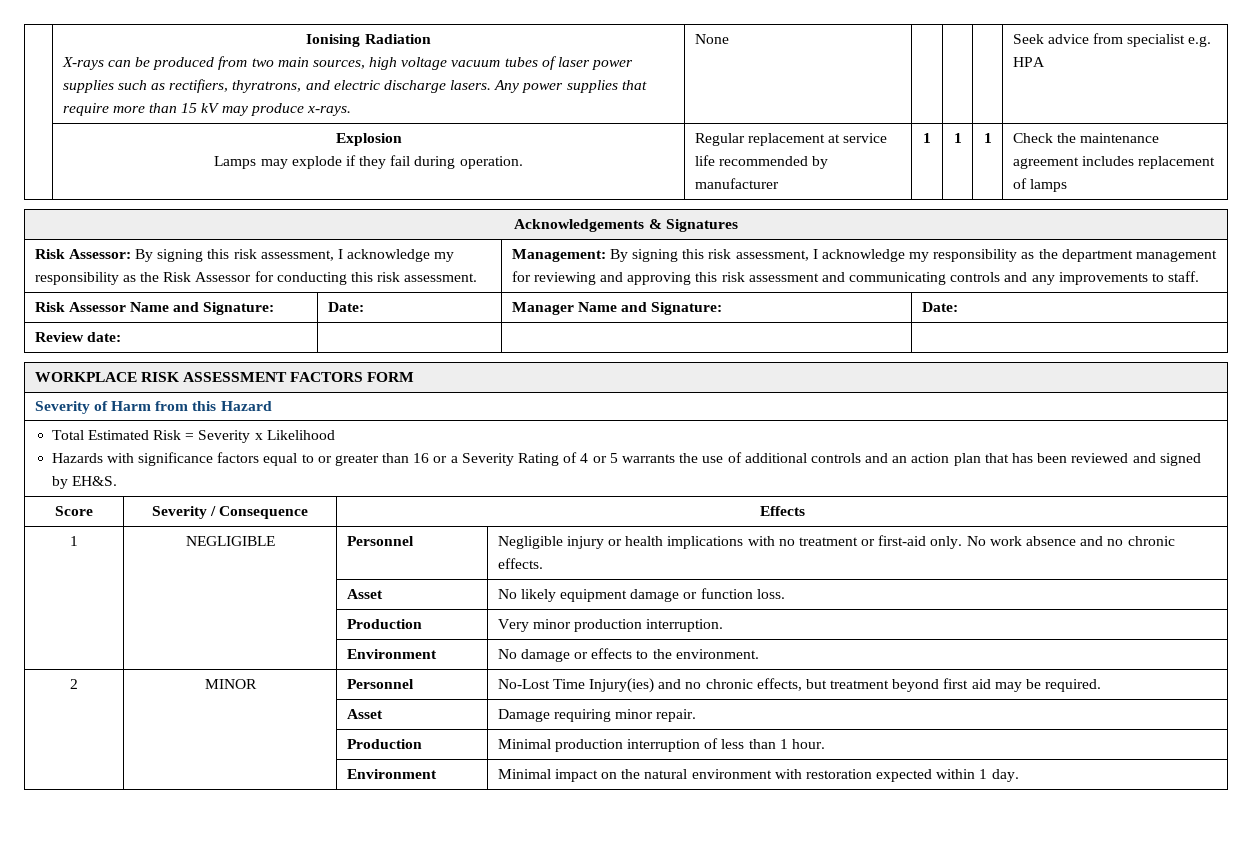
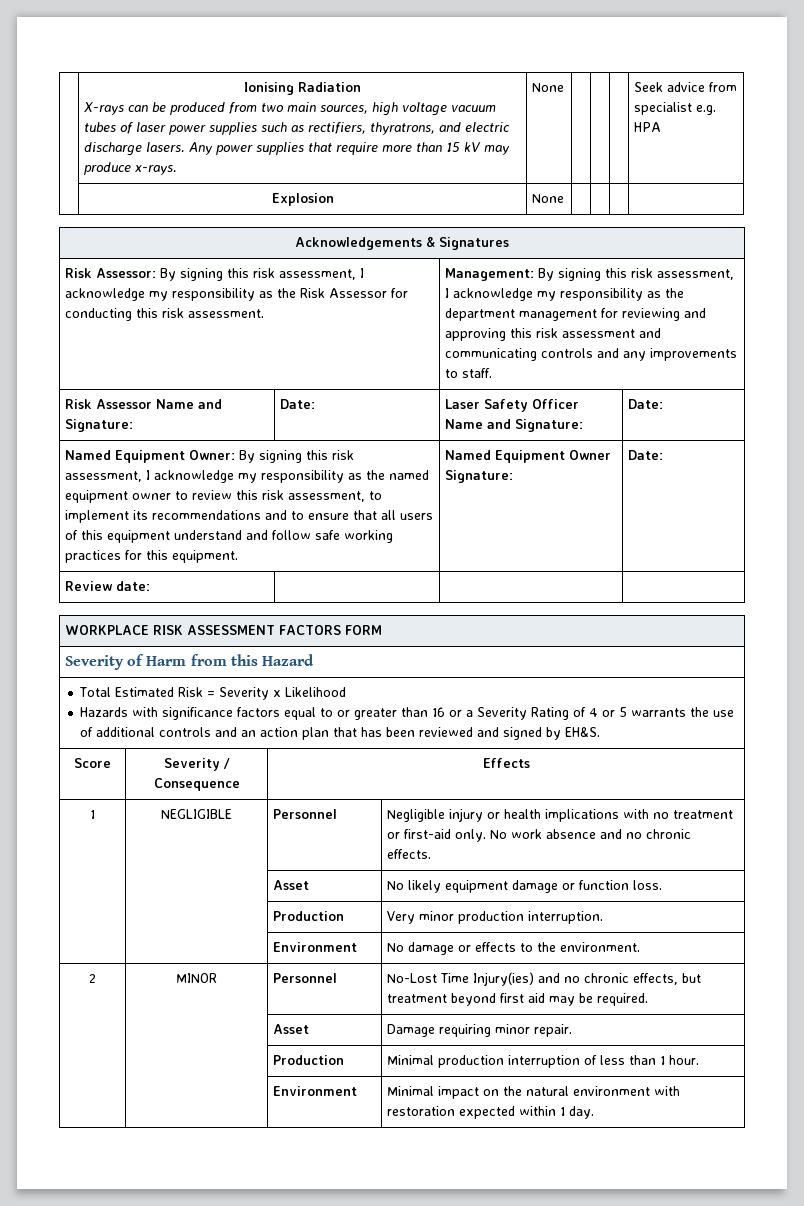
- | Explosion
- Lamps may explode if they fail during operation. | Regular replacement at service life recommended by manufacturer | 1 | 1 | 1 | Check the maintenance agreement includes replacement of lamps
+ | Explosion | None | | | |
- Risk Assessor Name and Signature: | Date: | Manager Name and Signature: | Date:
+ Risk Assessor Name and Signature: | Date: | Laser Safety Officer Name and Signature: | Date:
+ Named Equipment Owner: By signing this risk assessment, I acknowledge my responsibility as the named equipment owner to review this risk assessment, to implement its recommendations and to ensure that all users of this equipment understand and follow safe working practices for this equipment. | Named Equipment Owner Signature: | Date:

